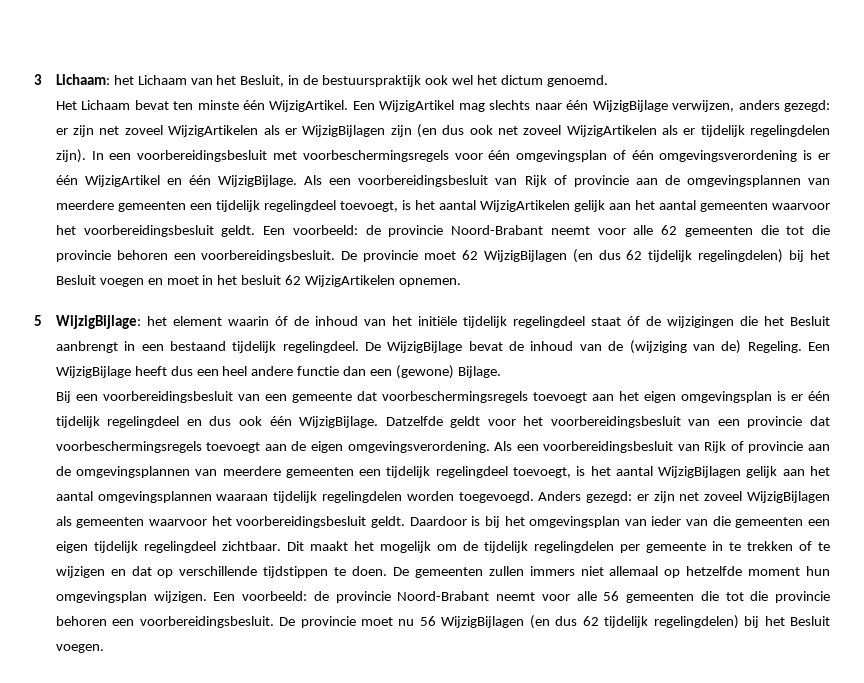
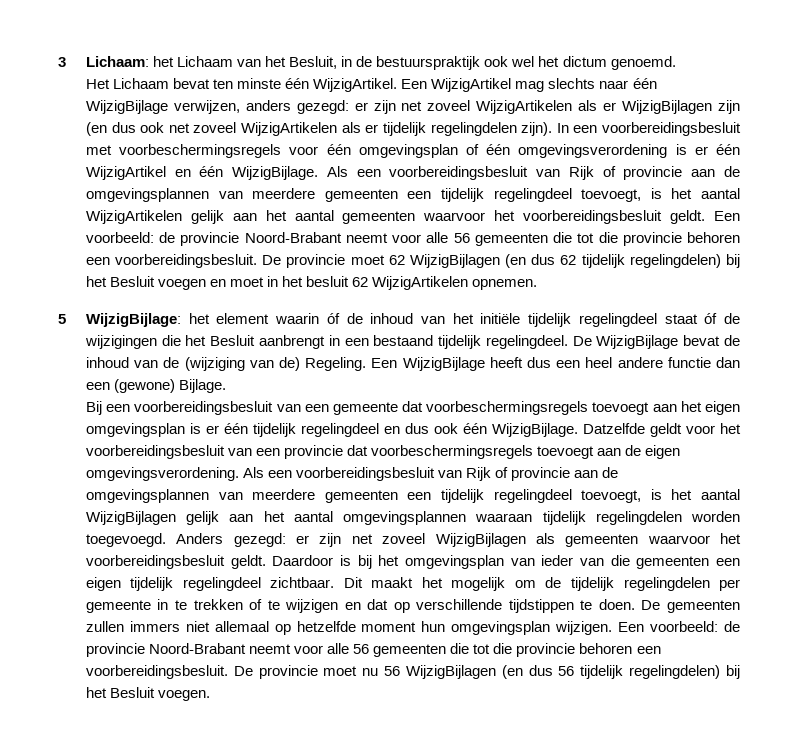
- Als een voorbereidingsbesluit van Rijk of provincie aan de omgevingsplannen van meerdere gemeenten een tijdelijk regelingdeel toevoegt, is het aantal WijzigArtikelen gelijk aan het aantal gemeenten waarvoor het voorbereidingsbesluit geldt. Een voorbeeld: de provincie Noord-Brabant neemt voor alle 62 gemeenten die tot die provincie behoren een voorbereidingsbesluit.
+ Als een voorbereidingsbesluit van Rijk of provincie aan de omgevingsplannen van meerdere gemeenten een tijdelijk regelingdeel toevoegt, is het aantal WijzigArtikelen gelijk aan het aantal gemeenten waarvoor het voorbereidingsbesluit geldt. Een voorbeeld: de provincie Noord-Brabant neemt voor alle 56 gemeenten die tot die provincie behoren een voorbereidingsbesluit.
- De provincie moet nu 56 WijzigBijlagen (en dus 62 tijdelijk regelingdelen) bij het Besluit voegen.
+ De provincie moet nu 56 WijzigBijlagen (en dus 56 tijdelijk regelingdelen) bij het Besluit voegen.

